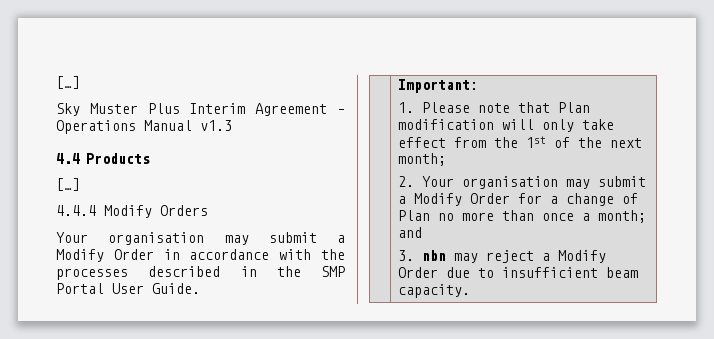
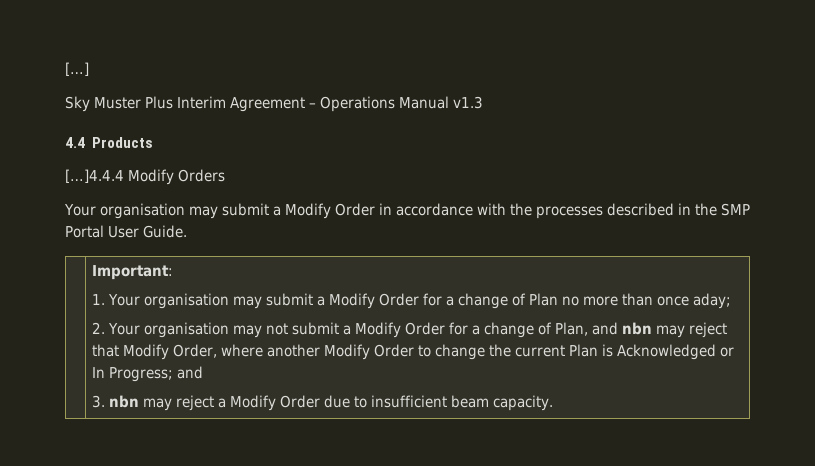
  4.4 Products
- […]
- 4.4.4 Modify Orders
+ […]4.4.4 Modify Orders
- 1. Please note that Plan modification will only take effect from the 1st of the next month;
- 2. Your organisation may submit a Modify Order for a change of Plan no more than once a month; and
+ 1. Your organisation may submit a Modify Order for a change of Plan no more than once aday;
+ 2. Your organisation may not submit a Modify Order for a change of Plan, and nbn may reject that Modify Order, where another Modify Order to change the current Plan is Acknowledged or In Progress; and

